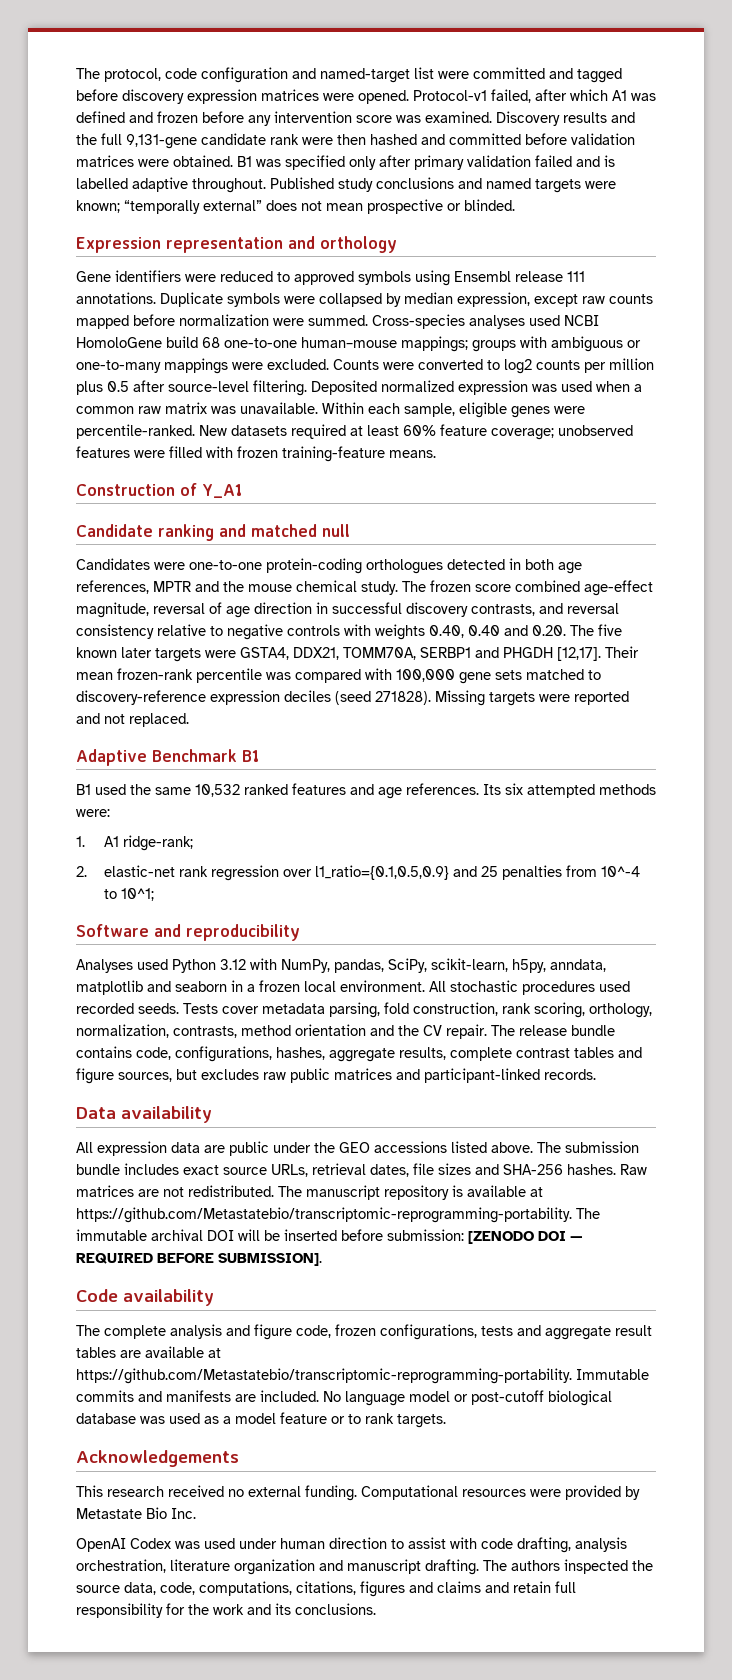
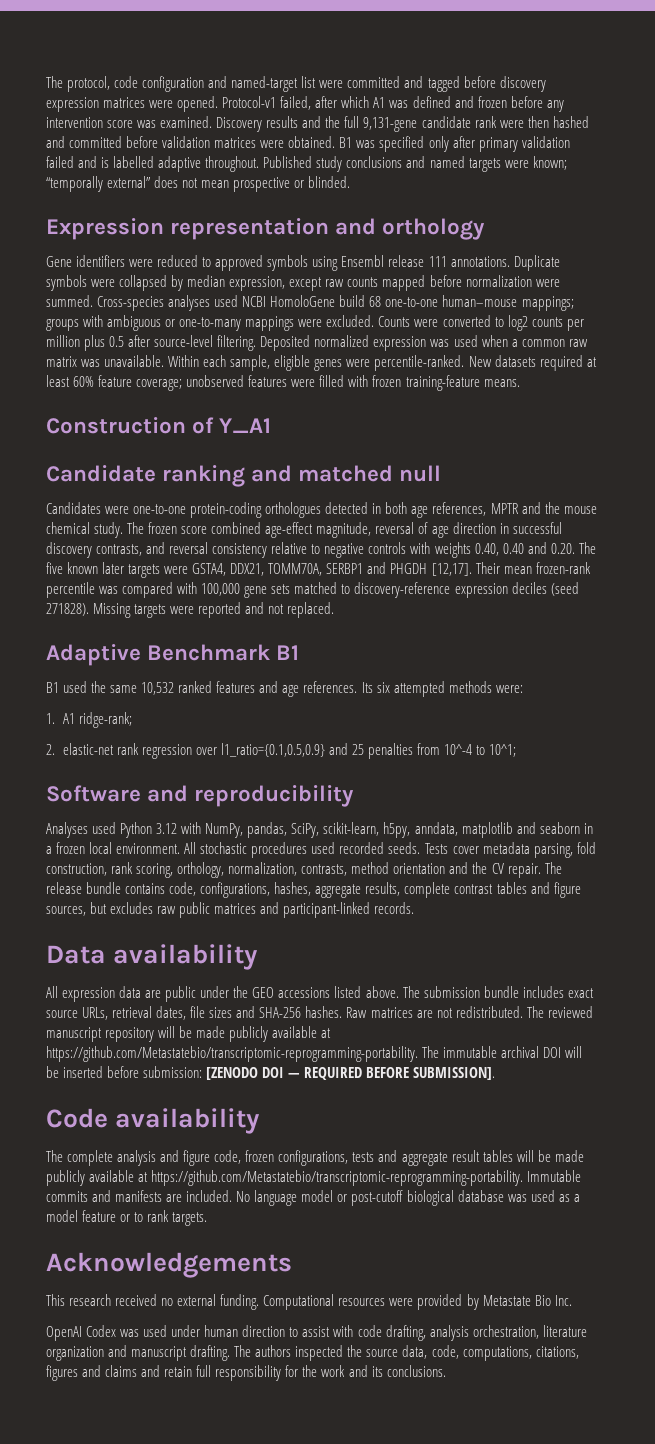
- The manuscript repository is available at https://github.com/Metastatebio/transcriptomic-reprogramming-portability. The immutable archival DOI will be inserted before submission: [ZENODO DOI — REQUIRED BEFORE SUBMISSION].
+ The reviewed manuscript repository will be made publicly available at https://github.com/Metastatebio/transcriptomic-reprogramming-portability. The immutable archival DOI will be inserted before submission: [ZENODO DOI — REQUIRED BEFORE SUBMISSION].
- The complete analysis and figure code, frozen configurations, tests and aggregate result tables are available at https://github.com/Metastatebio/transcriptomic-reprogramming-portability. Immutable commits and manifests are included.
+ The complete analysis and figure code, frozen configurations, tests and aggregate result tables will be made publicly available at https://github.com/Metastatebio/transcriptomic-reprogramming-portability. Immutable commits and manifests are included.

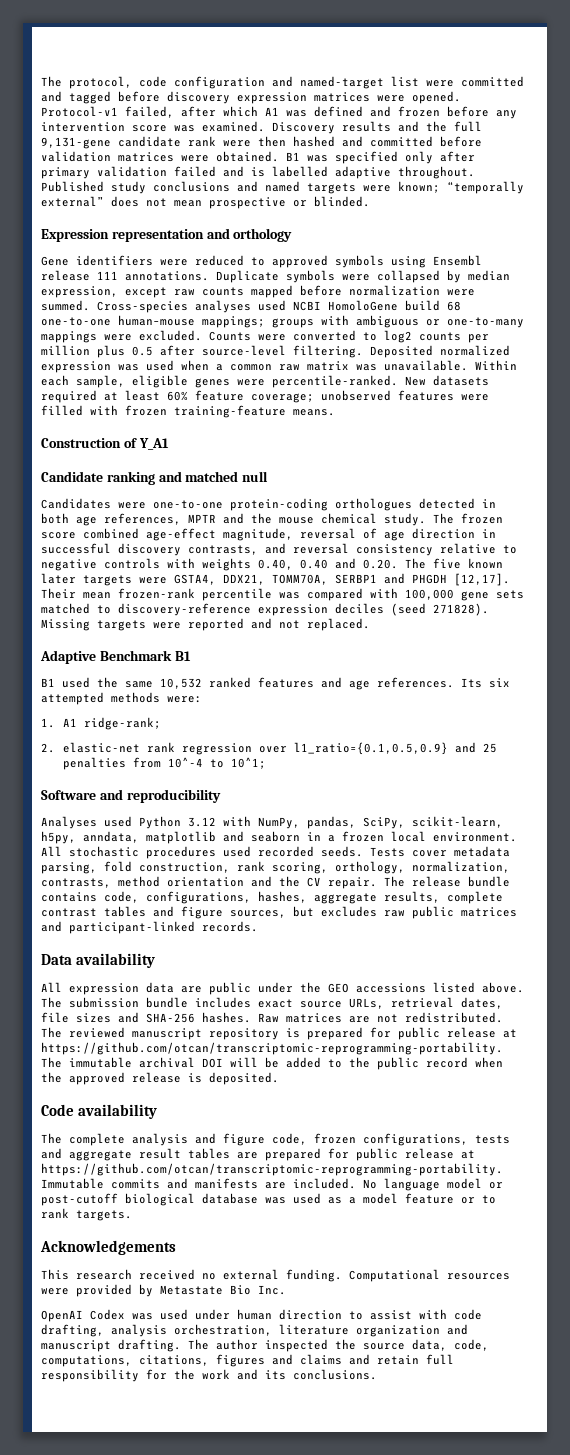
- The reviewed manuscript repository will be made publicly available at https://github.com/Metastatebio/transcriptomic-reprogramming-portability. The immutable archival DOI will be inserted before submission: [ZENODO DOI — REQUIRED BEFORE SUBMISSION].
+ The reviewed manuscript repository is prepared for public release at https://github.com/otcan/transcriptomic-reprogramming-portability. The immutable archival DOI will be added to the public record when the approved release is deposited.
- The complete analysis and figure code, frozen configurations, tests and aggregate result tables will be made publicly available at https://github.com/Metastatebio/transcriptomic-reprogramming-portability. Immutable commits and manifests are included.
+ The complete analysis and figure code, frozen configurations, tests and aggregate result tables are prepared for public release at https://github.com/otcan/transcriptomic-reprogramming-portability. Immutable commits and manifests are included.
- The authors inspected the source data, code, computations, citations, figures and claims and retain full responsibility for the work and its conclusions.
+ The author inspected the source data, code, computations, citations, figures and claims and retain full responsibility for the work and its conclusions.

